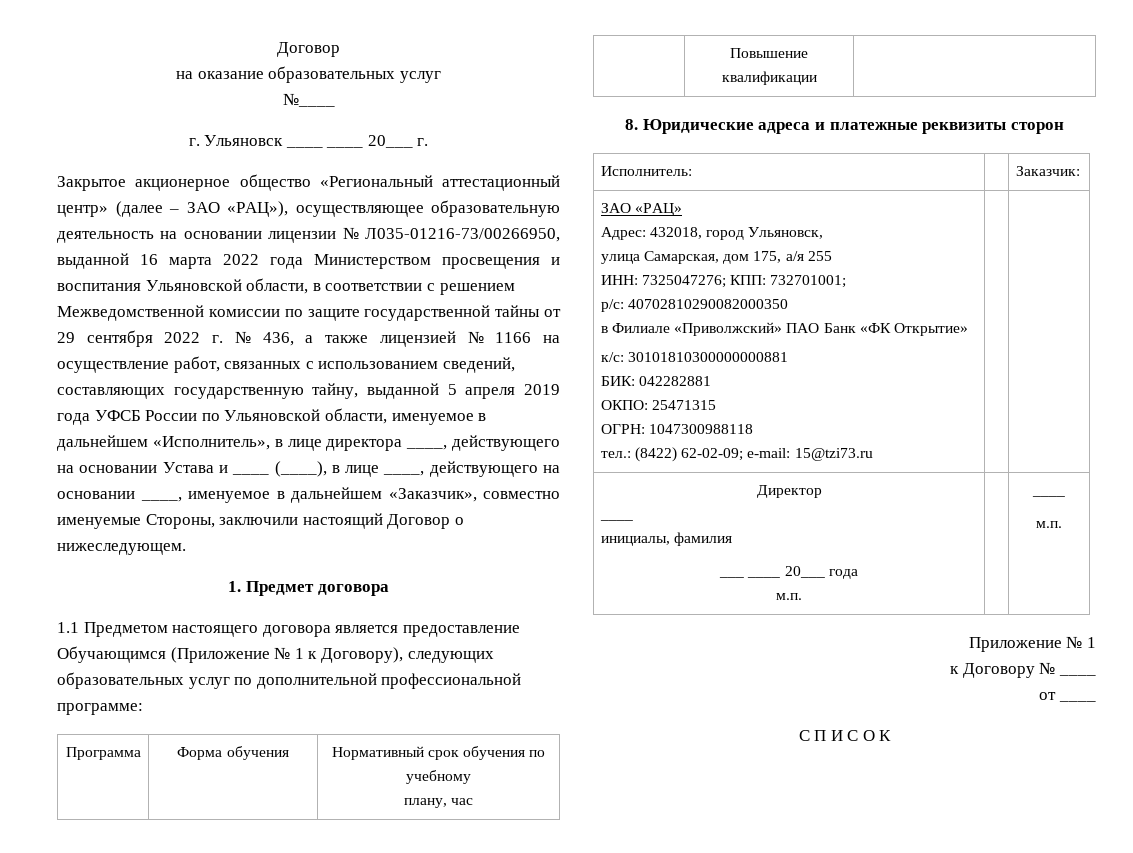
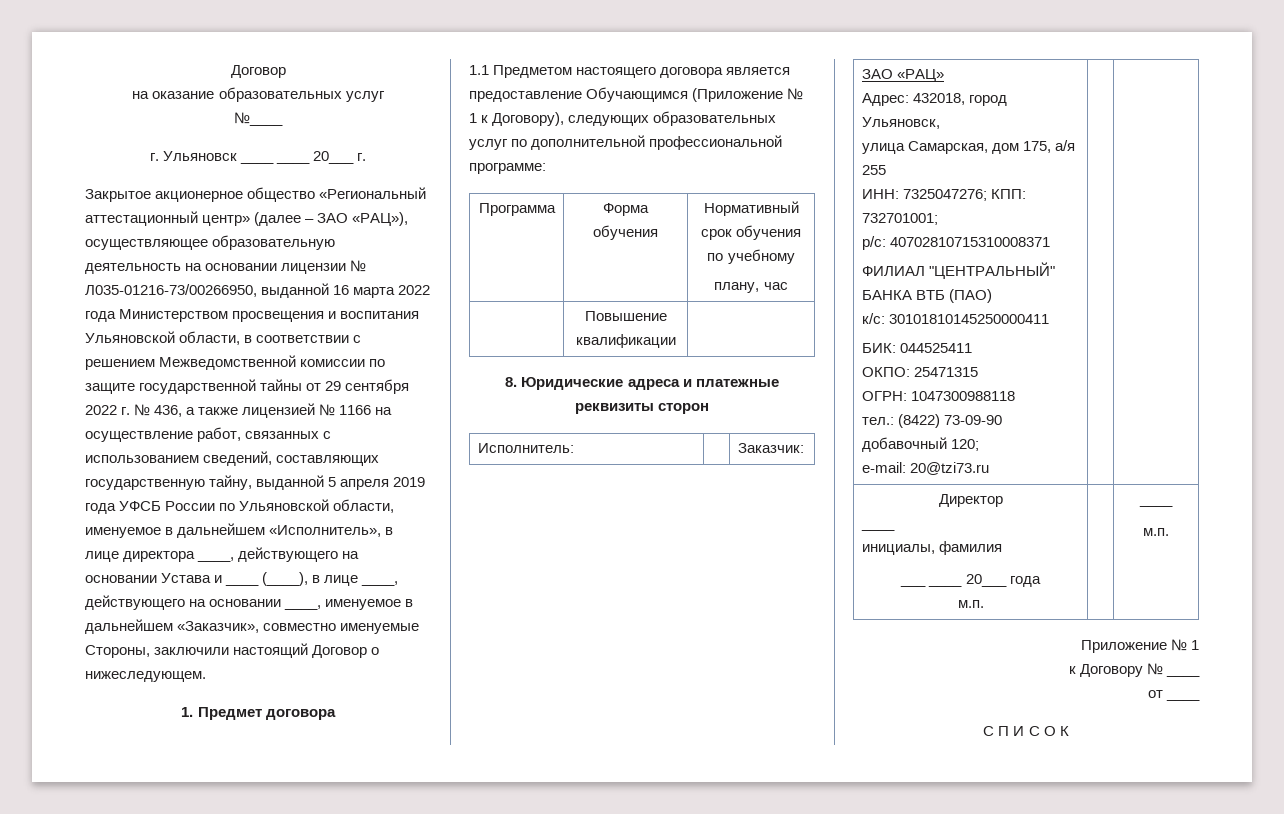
  ЗАО «РАЦ»
  Адрес: 432018, город Ульяновск,
  улица Самарская, дом 175, а/я 255
  ИНН: 7325047276; КПП: 732701001;
- р/с: 40702810290082000350
- в Филиале «Приволжский» ПАО Банк «ФК Открытие»
- к/с: 30101810300000000881
- БИК: 042282881
+ р/с: 40702810715310008371
+ ФИЛИАЛ "ЦЕНТРАЛЬНЫЙ" БАНКА ВТБ (ПАО)
+ к/с: 30101810145250000411
+ БИК: 044525411
  ОКПО: 25471315
  ОГРН: 1047300988118
- тел.: (8422) 62-02-09; e-mail: 15@tzi73.ru | |
+ тел.: (8422) 73-09-90 добавочный 120;
+ e-mail: 20@tzi73.ru | |

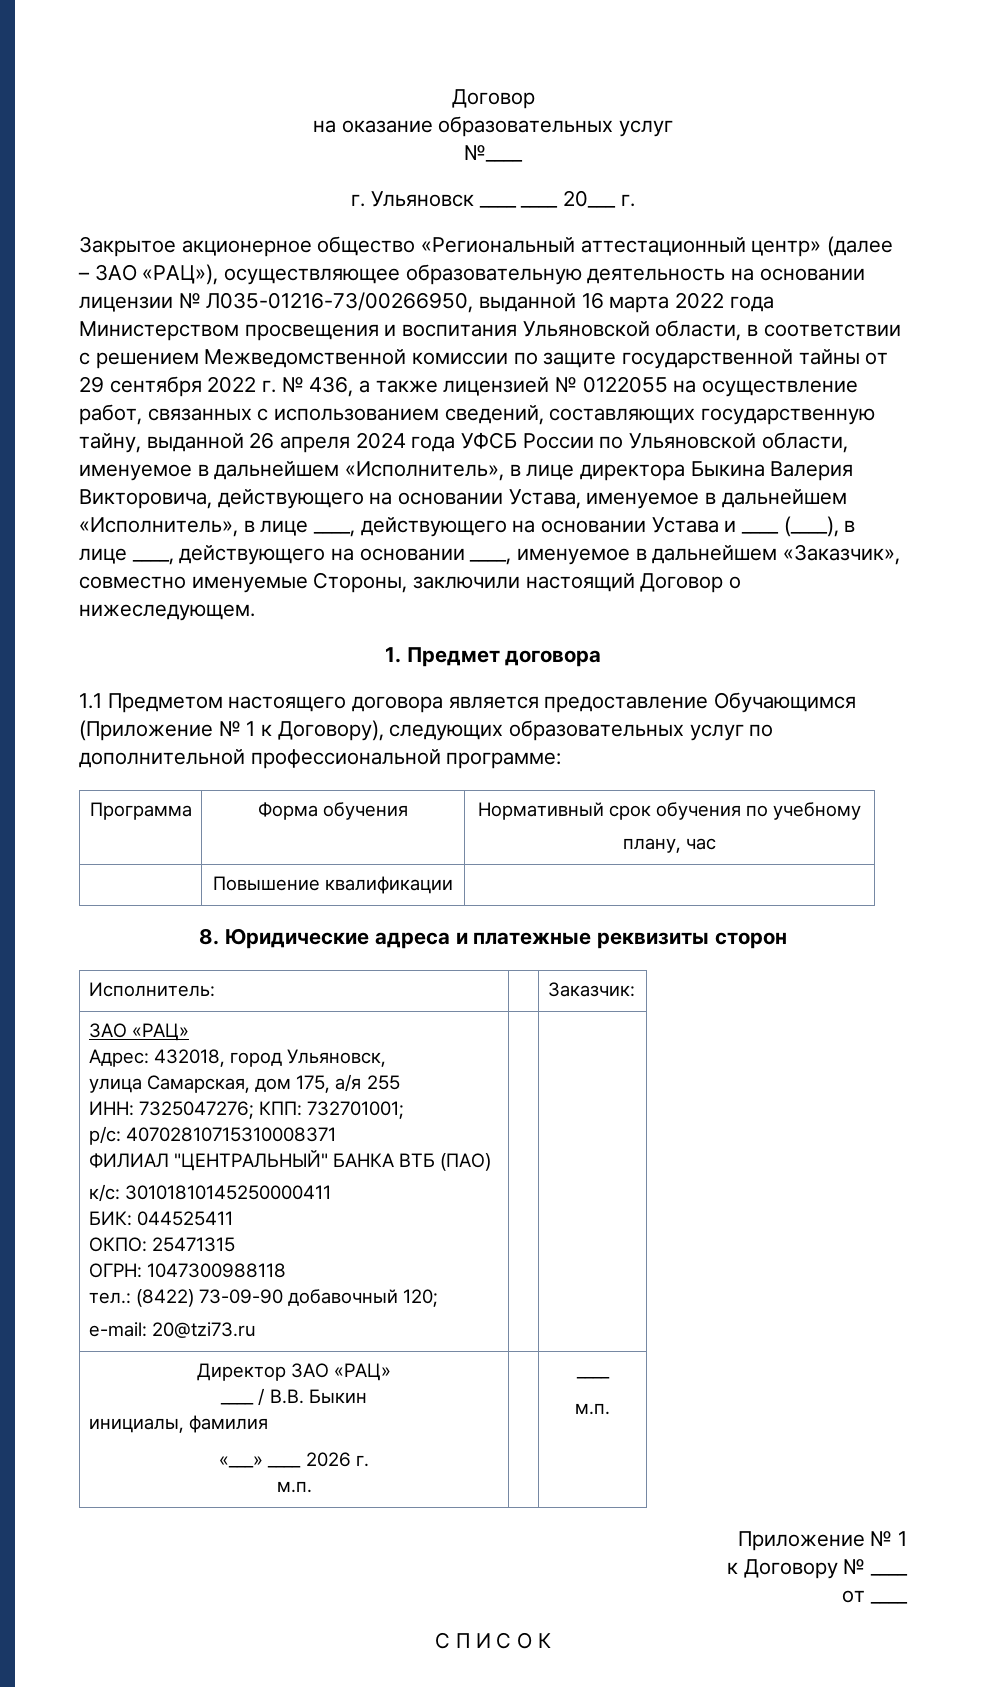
- Закрытое акционерное общество «Региональный аттестационный центр» (далее – ЗАО «РАЦ»), осуществляющее образовательную деятельность на основании лицензии № Л035-01216-73/00266950, выданной 16 марта 2022 года Министерством просвещения и воспитания Ульяновской области, в соответствии с решением Межведомственной комиссии по защите государственной тайны от 29 сентября 2022 г. № 436, а также лицензией № 1166 на осуществление работ, связанных с использованием сведений, составляющих государственную тайну, выданной 5 апреля 2019 года УФСБ России по Ульяновской области, именуемое в дальнейшем «Исполнитель», в лице директора ____, действующего на основании Устава и ____ (____), в лице ____, действующего на основании ____, именуемое в дальнейшем «Заказчик», совместно именуемые Стороны, заключили настоящий Договор о нижеследующем.
+ Закрытое акционерное общество «Региональный аттестационный центр» (далее – ЗАО «РАЦ»), осуществляющее образовательную деятельность на основании лицензии № Л035-01216-73/00266950, выданной 16 марта 2022 года Министерством просвещения и воспитания Ульяновской области, в соответствии с решением Межведомственной комиссии по защите государственной тайны от 29 сентября 2022 г. № 436, а также лицензией № 0122055 на осуществление работ, связанных с использованием сведений, составляющих государственную тайну, выданной 26 апреля 2024 года УФСБ России по Ульяновской области, именуемое в дальнейшем «Исполнитель», в лице директора Быкина Валерия Викторовича, действующего на основании Устава, именуемое в дальнейшем «Исполнитель», в лице ____, действующего на основании Устава и ____ (____), в лице ____, действующего на основании ____, именуемое в дальнейшем «Заказчик», совместно именуемые Стороны, заключили настоящий Договор о нижеследующем.
- Директор
- ____
+ Директор ЗАО «РАЦ»
+ ____ / В.В. Быкин
  инициалы, фамилия
- ___ ____ 20___ года
+ «___» ____ 2026 г.

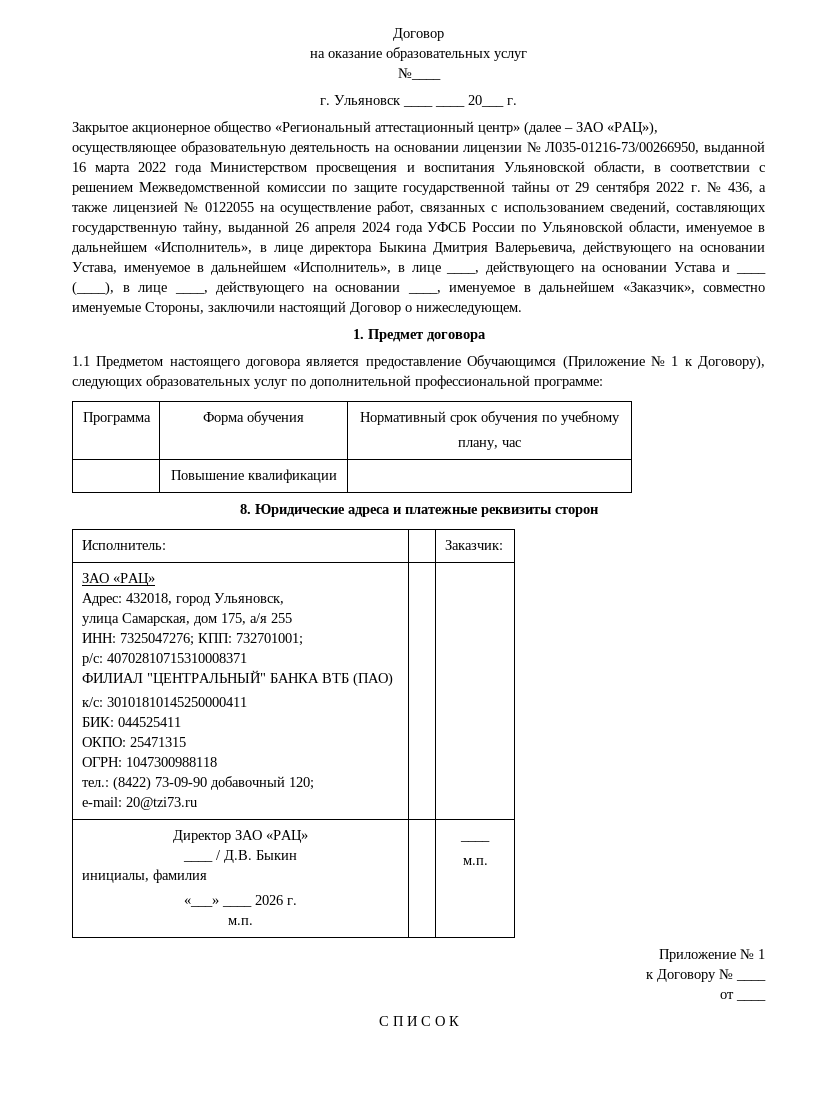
- Закрытое акционерное общество «Региональный аттестационный центр» (далее – ЗАО «РАЦ»), осуществляющее образовательную деятельность на основании лицензии № Л035-01216-73/00266950, выданной 16 марта 2022 года Министерством просвещения и воспитания Ульяновской области, в соответствии с решением Межведомственной комиссии по защите государственной тайны от 29 сентября 2022 г. № 436, а также лицензией № 0122055 на осуществление работ, связанных с использованием сведений, составляющих государственную тайну, выданной 26 апреля 2024 года УФСБ России по Ульяновской области, именуемое в дальнейшем «Исполнитель», в лице директора Быкина Валерия Викторовича, действующего на основании Устава, именуемое в дальнейшем «Исполнитель», в лице ____, действующего на основании Устава и ____ (____), в лице ____, действующего на основании ____, именуемое в дальнейшем «Заказчик», совместно именуемые Стороны, заключили настоящий Договор о нижеследующем.
+ Закрытое акционерное общество «Региональный аттестационный центр» (далее – ЗАО «РАЦ»), осуществляющее образовательную деятельность на основании лицензии № Л035-01216-73/00266950, выданной 16 марта 2022 года Министерством просвещения и воспитания Ульяновской области, в соответствии с решением Межведомственной комиссии по защите государственной тайны от 29 сентября 2022 г. № 436, а также лицензией № 0122055 на осуществление работ, связанных с использованием сведений, составляющих государственную тайну, выданной 26 апреля 2024 года УФСБ России по Ульяновской области, именуемое в дальнейшем «Исполнитель», в лице директора Быкина Дмитрия Валерьевича, действующего на основании Устава, именуемое в дальнейшем «Исполнитель», в лице ____, действующего на основании Устава и ____ (____), в лице ____, действующего на основании ____, именуемое в дальнейшем «Заказчик», совместно именуемые Стороны, заключили настоящий Договор о нижеследующем.
  Директор ЗАО «РАЦ»
- ____ / В.В. Быкин
+ ____ / Д.В. Быкин

